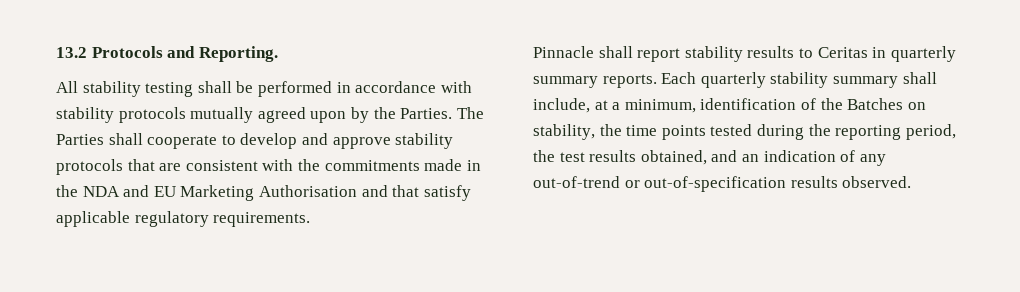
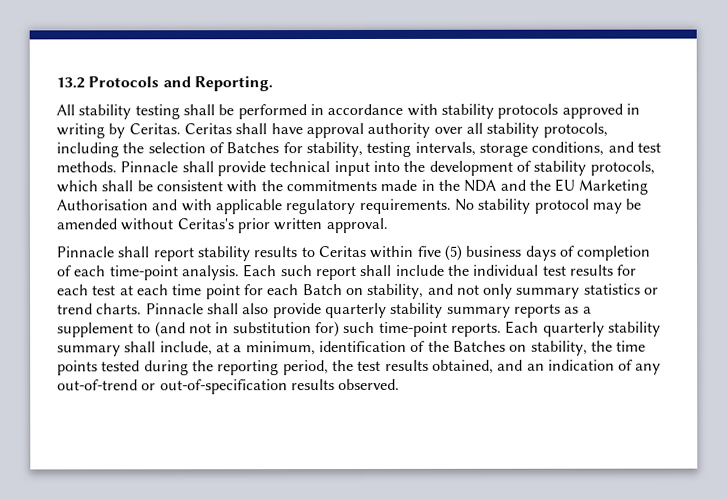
- All stability testing shall be performed in accordance with stability protocols mutually agreed upon by the Parties. The Parties shall cooperate to develop and approve stability protocols that are consistent with the commitments made in the NDA and EU Marketing Authorisation and that satisfy applicable regulatory requirements.
+ All stability testing shall be performed in accordance with stability protocols approved in writing by Ceritas. Ceritas shall have approval authority over all stability protocols, including the selection of Batches for stability, testing intervals, storage conditions, and test methods. Pinnacle shall provide technical input into the development of stability protocols, which shall be consistent with the commitments made in the NDA and the EU Marketing Authorisation and with applicable regulatory requirements. No stability protocol may be amended without Ceritas's prior written approval.
- Pinnacle shall report stability results to Ceritas in quarterly summary reports.
+ Pinnacle shall report stability results to Ceritas within five (5) business days of completion of each time-point analysis. Each such report shall include the individual test results for each test at each time point for each Batch on stability, and not only summary statistics or trend charts. Pinnacle shall also provide quarterly stability summary reports as a supplement to (and not in substitution for) such time-point reports.

